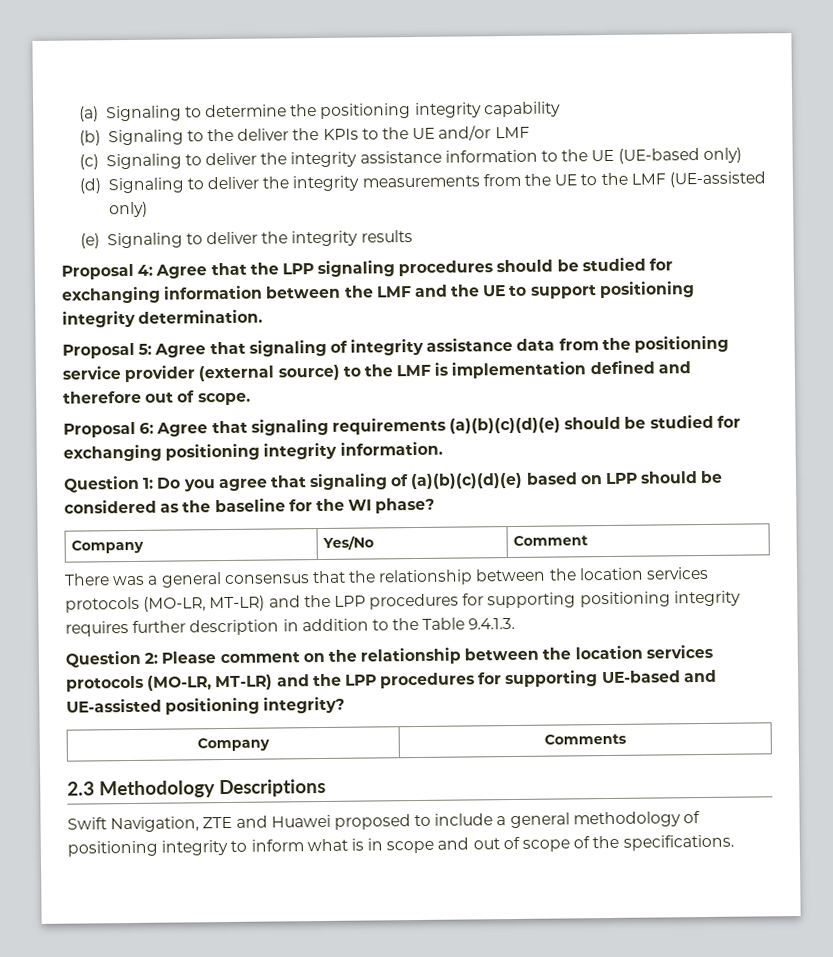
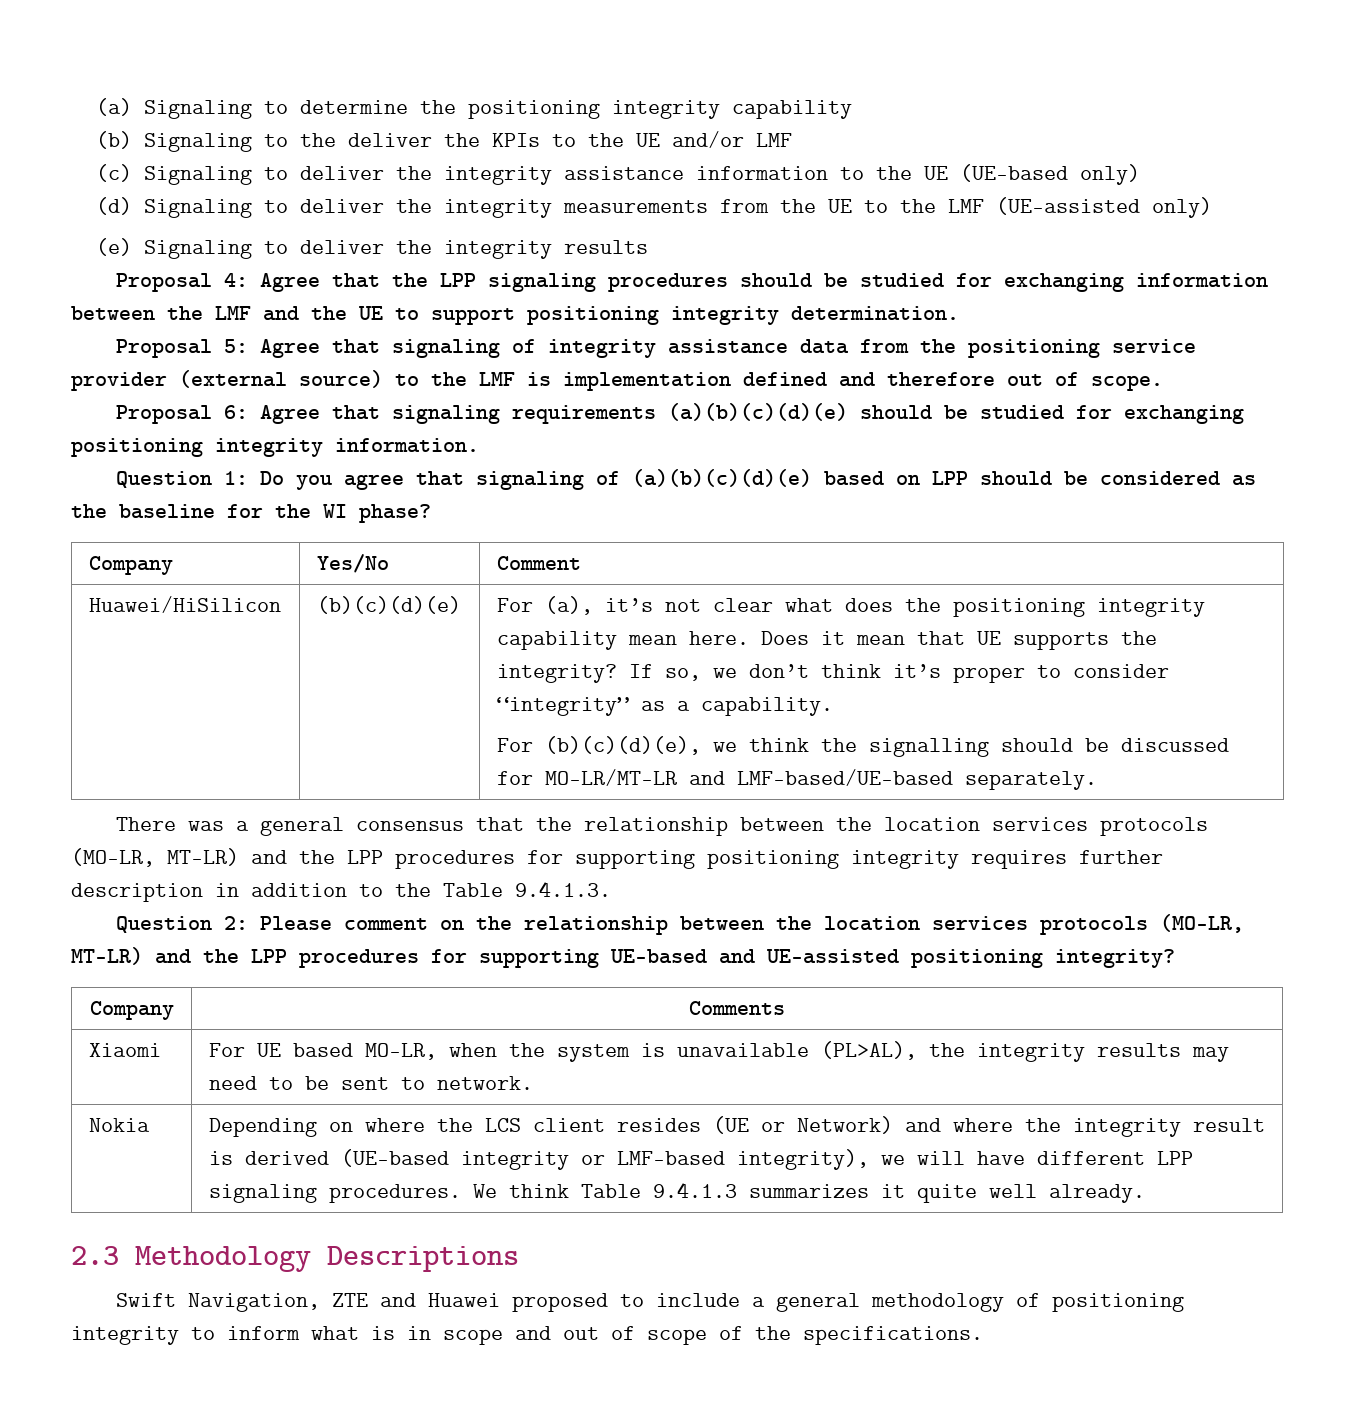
+ Huawei/HiSilicon | (b)(c)(d)(e) | For (a), it’s not clear what does the positioning integrity capability mean here. Does it mean that UE supports the integrity? If so, we don’t think it’s proper to consider “integrity” as a capability.
+ For (b)(c)(d)(e), we think the signalling should be discussed for MO-LR/MT-LR and LMF-based/UE-based separately.
+ Xiaomi | For UE based MO-LR, when the system is unavailable (PL>AL), the integrity results may need to be sent to network.
+ Nokia | Depending on where the LCS client resides (UE or Network) and where the integrity result is derived (UE-based integrity or LMF-based integrity), we will have different LPP signaling procedures. We think Table 9.4.1.3 summarizes it quite well already.

